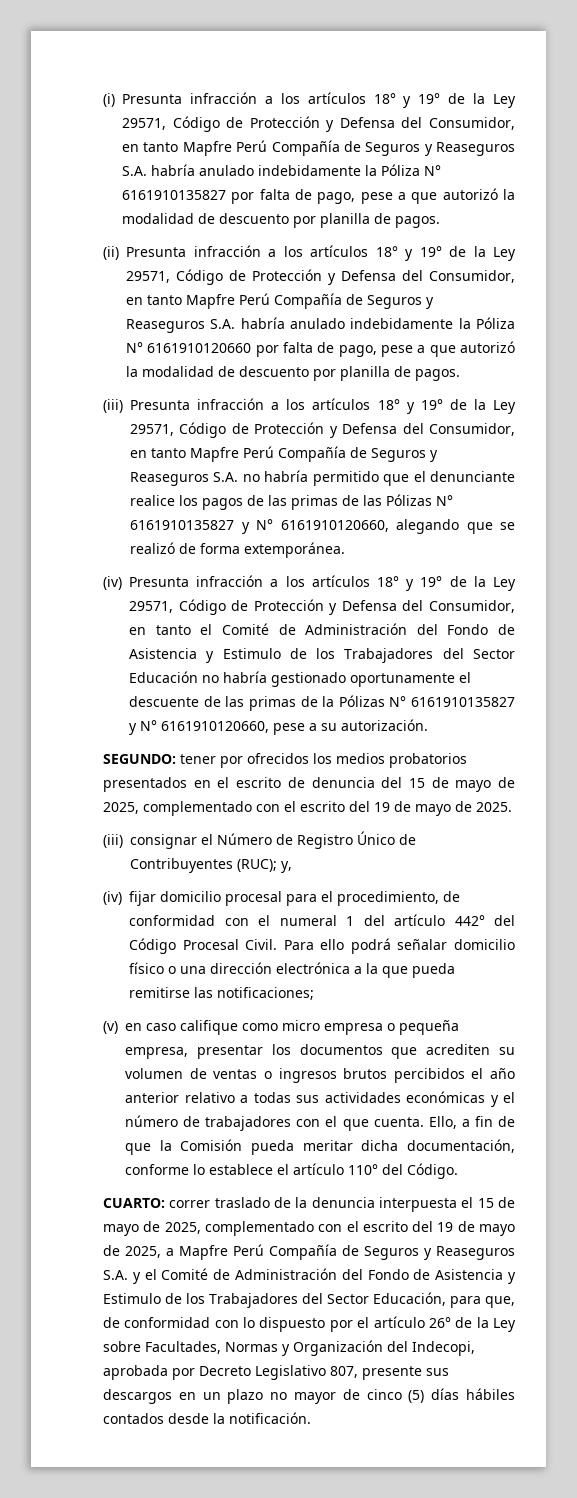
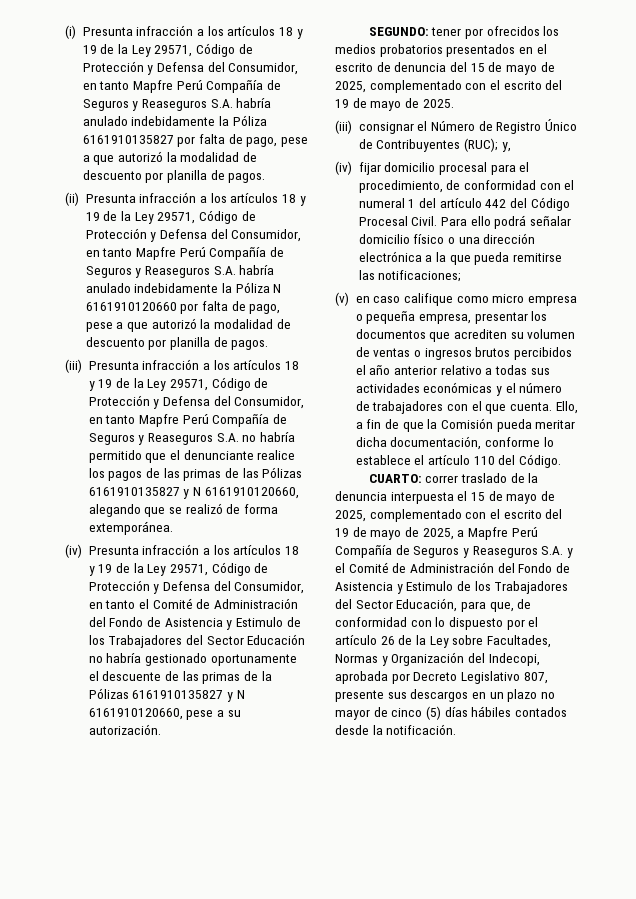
- (i) Presunta infracción a los artículos 18° y 19° de la Ley 29571, Código de Protección y Defensa del Consumidor, en tanto Mapfre Perú Compañía de Seguros y Reaseguros S.A. habría anulado indebidamente la Póliza N° 6161910135827 por falta de pago, pese a que autorizó la modalidad de descuento por planilla de pagos.
+ (i) Presunta infracción a los artículos 18 y 19 de la Ley 29571, Código de Protección y Defensa del Consumidor, en tanto Mapfre Perú Compañía de Seguros y Reaseguros S.A. habría anulado indebidamente la Póliza 6161910135827 por falta de pago, pese a que autorizó la modalidad de descuento por planilla de pagos.
- (ii) Presunta infracción a los artículos 18° y 19° de la Ley 29571, Código de Protección y Defensa del Consumidor, en tanto Mapfre Perú Compañía de Seguros y Reaseguros S.A. habría anulado indebidamente la Póliza Ν° 6161910120660 por falta de pago, pese a que autorizó la modalidad de descuento por planilla de pagos.
+ (ii) Presunta infracción a los artículos 18 y 19 de la Ley 29571, Código de Protección y Defensa del Consumidor, en tanto Mapfre Perú Compañía de Seguros y Reaseguros S.A. habría anulado indebidamente la Póliza Ν 6161910120660 por falta de pago, pese a que autorizó la modalidad de descuento por planilla de pagos.
- (iii) Presunta infracción a los artículos 18° y 19° de la Ley 29571, Código de Protección y Defensa del Consumidor, en tanto Mapfre Perú Compañía de Seguros y Reaseguros S.A. no habría permitido que el denunciante realice los pagos de las primas de las Pólizas N° 6161910135827 y Ν° 6161910120660, alegando que se realizó de forma extemporánea.
+ (iii) Presunta infracción a los artículos 18 y 19 de la Ley 29571, Código de Protección y Defensa del Consumidor, en tanto Mapfre Perú Compañía de Seguros y Reaseguros S.A. no habría permitido que el denunciante realice los pagos de las primas de las Pólizas 6161910135827 y Ν 6161910120660, alegando que se realizó de forma extemporánea.
- (iv) Presunta infracción a los artículos 18° y 19° de la Ley 29571, Código de Protección y Defensa del Consumidor, en tanto el Comité de Administración del Fondo de Asistencia y Estimulo de los Trabajadores del Sector Educación no habría gestionado oportunamente el descuente de las primas de la Pólizas N° 6161910135827 y Ν° 6161910120660, pese a su autorización.
+ (iv) Presunta infracción a los artículos 18 y 19 de la Ley 29571, Código de Protección y Defensa del Consumidor, en tanto el Comité de Administración del Fondo de Asistencia y Estimulo de los Trabajadores del Sector Educación no habría gestionado oportunamente el descuente de las primas de la Pólizas 6161910135827 y Ν 6161910120660, pese a su autorización.
- (iv) fijar domicilio procesal para el procedimiento, de conformidad con el numeral 1 del artículo 442° del Código Procesal Civil.
+ (iv) fijar domicilio procesal para el procedimiento, de conformidad con el numeral 1 del artículo 442 del Código Procesal Civil.
- Ello, a fin de que la Comisión pueda meritar dicha documentación, conforme lo establece el artículo 110° del Código.
+ Ello, a fin de que la Comisión pueda meritar dicha documentación, conforme lo establece el artículo 110 del Código.
- correr traslado de la denuncia interpuesta el 15 de mayo de 2025, complementado con el escrito del 19 de mayo de 2025, a Mapfre Perú Compañía de Seguros y Reaseguros S.A. y el Comité de Administración del Fondo de Asistencia y Estimulo de los Trabajadores del Sector Educación, para que, de conformidad con lo dispuesto por el artículo 26° de la Ley sobre Facultades, Normas y Organización del Indecopi, aprobada por Decreto Legislativo 807, presente sus descargos en un plazo no mayor de cinco (5) días hábiles contados desde la notificación.
+ correr traslado de la denuncia interpuesta el 15 de mayo de 2025, complementado con el escrito del 19 de mayo de 2025, a Mapfre Perú Compañía de Seguros y Reaseguros S.A. y el Comité de Administración del Fondo de Asistencia y Estimulo de los Trabajadores del Sector Educación, para que, de conformidad con lo dispuesto por el artículo 26 de la Ley sobre Facultades, Normas y Organización del Indecopi, aprobada por Decreto Legislativo 807, presente sus descargos en un plazo no mayor de cinco (5) días hábiles contados desde la notificación.

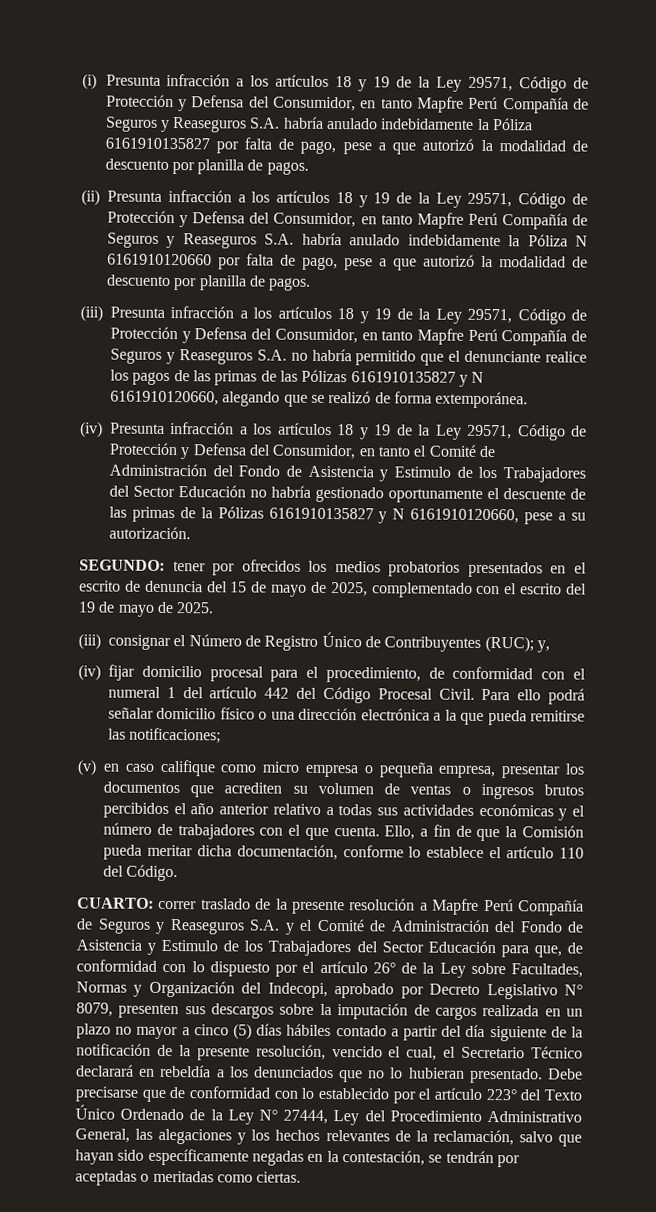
- correr traslado de la denuncia interpuesta el 15 de mayo de 2025, complementado con el escrito del 19 de mayo de 2025, a Mapfre Perú Compañía de Seguros y Reaseguros S.A. y el Comité de Administración del Fondo de Asistencia y Estimulo de los Trabajadores del Sector Educación, para que, de conformidad con lo dispuesto por el artículo 26 de la Ley sobre Facultades, Normas y Organización del Indecopi, aprobada por Decreto Legislativo 807, presente sus descargos en un plazo no mayor de cinco (5) días hábiles contados desde la notificación.
+ correr traslado de la presente resolución a Mapfre Perú Compañía de Seguros y Reaseguros S.A. y el Comité de Administración del Fondo de Asistencia y Estimulo de los Trabajadores del Sector Educación para que, de conformidad con lo dispuesto por el artículo 26° de la Ley sobre Facultades, Normas y Organización del Indecopi, aprobado por Decreto Legislativo N° 8079, presenten sus descargos sobre la imputación de cargos realizada en un plazo no mayor a cinco (5) días hábiles contado a partir del día siguiente de la notificación de la presente resolución, vencido el cual, el Secretario Técnico declarará en rebeldía a los denunciados que no lo hubieran presentado. Debe precisarse que de conformidad con lo establecido por el artículo 223° del Texto Único Ordenado de la Ley N° 27444, Ley del Procedimiento Administrativo General, las alegaciones y los hechos relevantes de la reclamación, salvo que hayan sido específicamente negadas en la contestación, se tendrán por aceptadas o meritadas como ciertas.

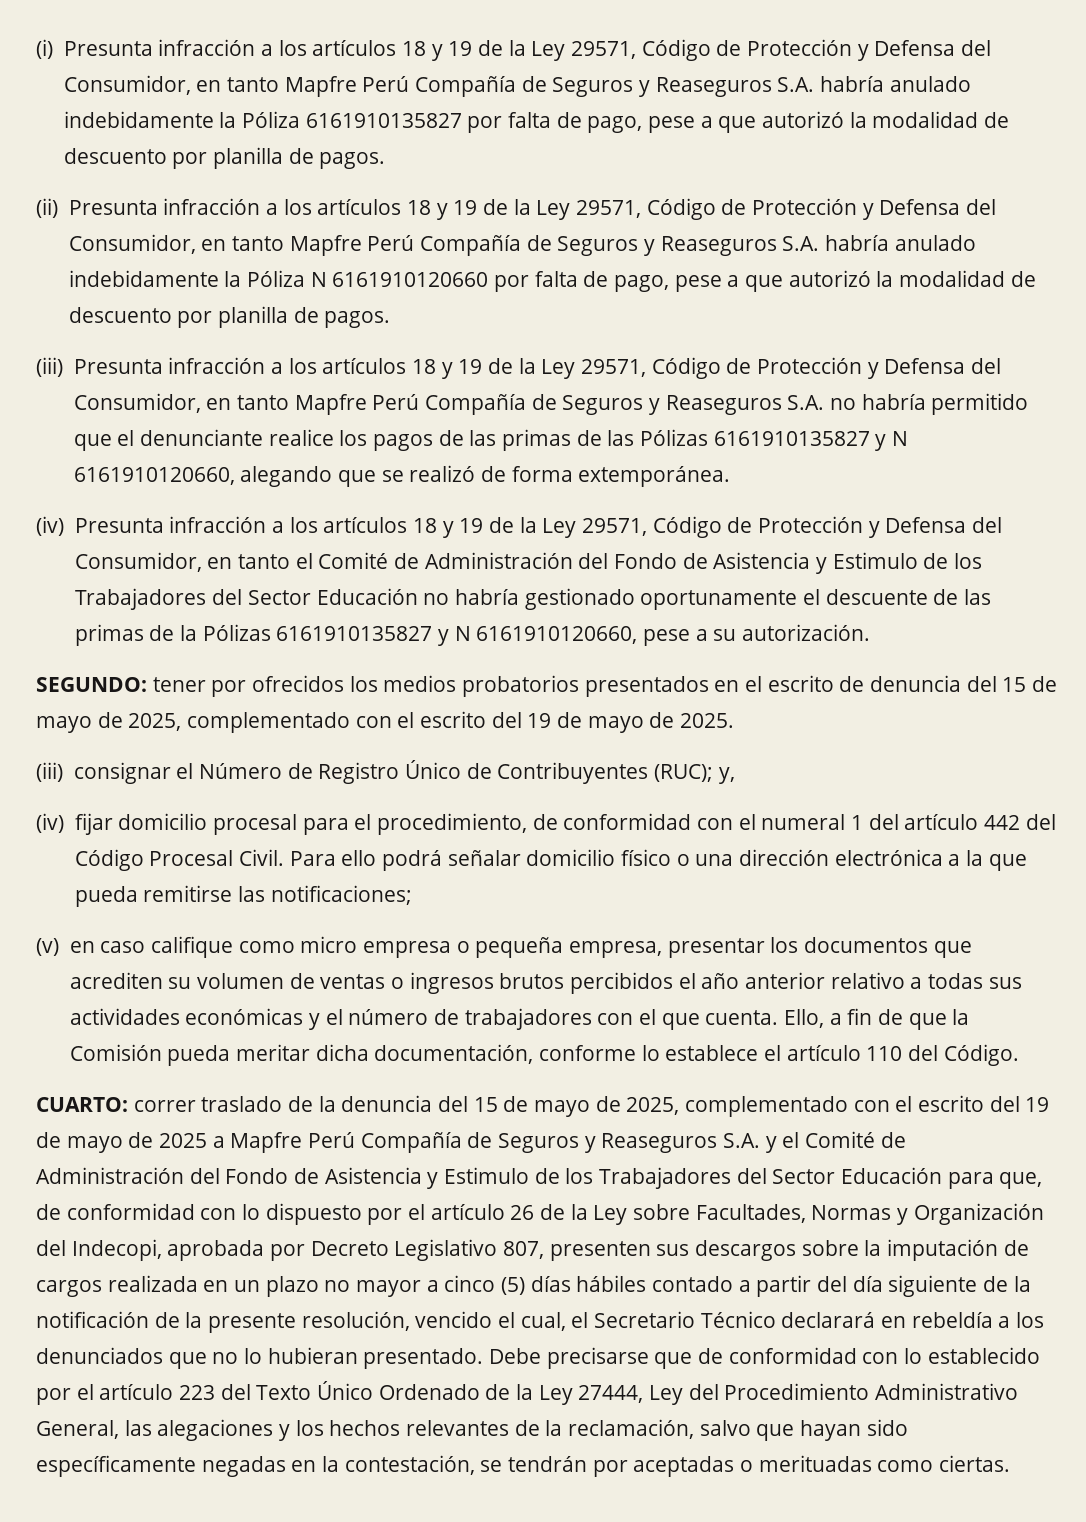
- correr traslado de la presente resolución a Mapfre Perú Compañía de Seguros y Reaseguros S.A. y el Comité de Administración del Fondo de Asistencia y Estimulo de los Trabajadores del Sector Educación para que, de conformidad con lo dispuesto por el artículo 26° de la Ley sobre Facultades, Normas y Organización del Indecopi, aprobado por Decreto Legislativo N° 8079, presenten sus descargos sobre la imputación de cargos realizada en un plazo no mayor a cinco (5) días hábiles contado a partir del día siguiente de la notificación de la presente resolución, vencido el cual, el Secretario Técnico declarará en rebeldía a los denunciados que no lo hubieran presentado.
+ correr traslado de la denuncia del 15 de mayo de 2025, complementado con el escrito del 19 de mayo de 2025 a Mapfre Perú Compañía de Seguros y Reaseguros S.A. y el Comité de Administración del Fondo de Asistencia y Estimulo de los Trabajadores del Sector Educación para que, de conformidad con lo dispuesto por el artículo 26 de la Ley sobre Facultades, Normas y Organización del Indecopi, aprobada por Decreto Legislativo 807, presenten sus descargos sobre la imputación de cargos realizada en un plazo no mayor a cinco (5) días hábiles contado a partir del día siguiente de la notificación de la presente resolución, vencido el cual, el Secretario Técnico declarará en rebeldía a los denunciados que no lo hubieran presentado.
- Debe precisarse que de conformidad con lo establecido por el artículo 223° del Texto Único Ordenado de la Ley N° 27444, Ley del Procedimiento Administrativo General, las alegaciones y los hechos relevantes de la reclamación, salvo que hayan sido específicamente negadas en la contestación, se tendrán por aceptadas o meritadas como ciertas.
+ Debe precisarse que de conformidad con lo establecido por el artículo 223 del Texto Único Ordenado de la Ley 27444, Ley del Procedimiento Administrativo General, las alegaciones y los hechos relevantes de la reclamación, salvo que hayan sido específicamente negadas en la contestación, se tendrán por aceptadas o merituadas como ciertas.

